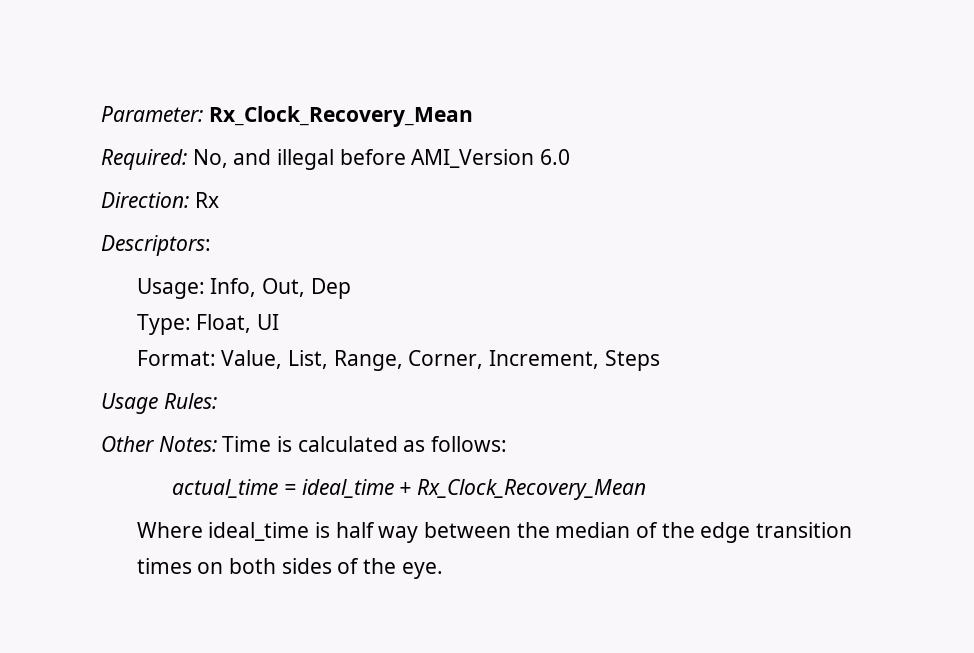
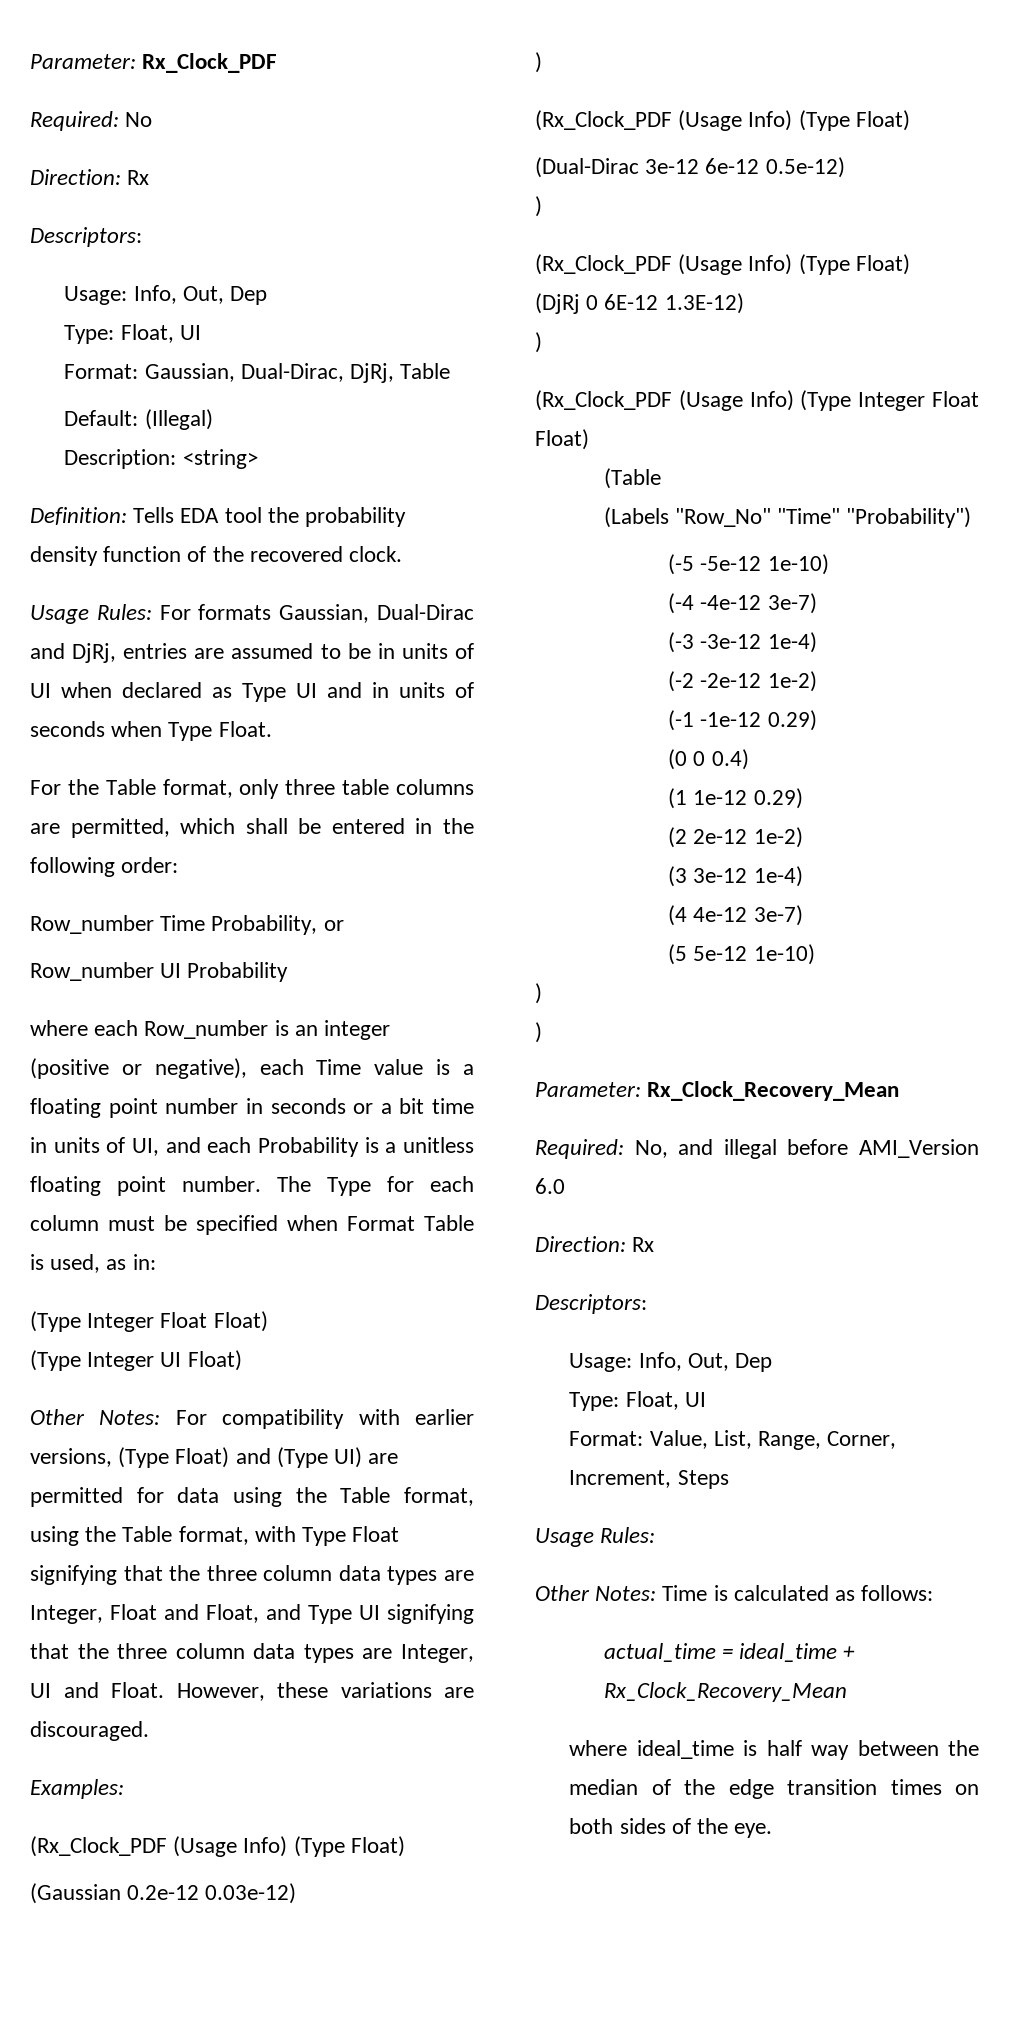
+ Parameter: Rx_Clock_PDF
+ Required: No
+ Direction: Rx
+ Descriptors:
+ Usage: Info, Out, Dep
+ Type: Float, UI
+ Format: Gaussian, Dual-Dirac, DjRj, Table
+ Default: (Illegal)
+ Description: <string>
+ Definition: Tells EDA tool the probability density function of the recovered clock.
+ Usage Rules: For formats Gaussian, Dual-Dirac and DjRj, entries are assumed to be in units of UI when declared as Type UI and in units of seconds when Type Float.
+ For the Table format, only three table columns are permitted, which shall be entered in the following order:
+ Row_number Time Probability, or
+ Row_number UI Probability
+ where each Row_number is an integer (positive or negative), each Time value is a floating point number in seconds or a bit time in units of UI, and each Probability is a unitless floating point number. The Type for each column must be specified when Format Table is used, as in:
+ (Type Integer Float Float)
+ (Type Integer UI Float)
+ Other Notes: For compatibility with earlier versions, (Type Float) and (Type UI) are permitted for data using the Table format, using the Table format, with Type Float signifying that the three column data types are Integer, Float and Float, and Type UI signifying that the three column data types are Integer, UI and Float. However, these variations are discouraged.
+ Examples:
+ (Rx_Clock_PDF (Usage Info) (Type Float)
+ (Gaussian 0.2e-12 0.03e-12)
+ )
+ (Rx_Clock_PDF (Usage Info) (Type Float)
+ (Dual-Dirac 3e-12 6e-12 0.5e-12)
+ )
+ (Rx_Clock_PDF (Usage Info) (Type Float)
+ (DjRj 0 6E-12 1.3E-12)
+ )
+ (Rx_Clock_PDF (Usage Info) (Type Integer Float Float)
+ (Table
+ (Labels "Row_No" "Time" "Probability")
+ (-5 -5e-12 1e-10)
+ (-4 -4e-12 3e-7)
+ (-3 -3e-12 1e-4)
+ (-2 -2e-12 1e-2)
+ (-1 -1e-12 0.29)
+ (0 0 0.4)
+ (1 1e-12 0.29)
+ (2 2e-12 1e-2)
+ (3 3e-12 1e-4)
+ (4 4e-12 3e-7)
+ (5 5e-12 1e-10)
+ )
+ )
- Where ideal_time is half way between the median of the edge transition times on both sides of the eye.
+ where ideal_time is half way between the median of the edge transition times on both sides of the eye.

